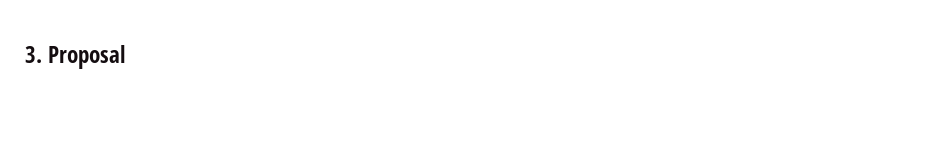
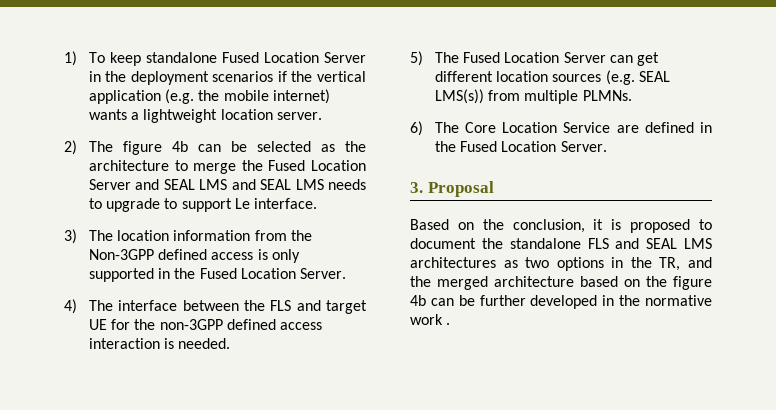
+ 1) To keep standalone Fused Location Server in the deployment scenarios if the vertical application (e.g. the mobile internet) wants a lightweight location server.
+ 2) The figure 4b can be selected as the architecture to merge the Fused Location Server and SEAL LMS and SEAL LMS needs to upgrade to support Le interface.
+ 3) The location information from the Non-3GPP defined access is only supported in the Fused Location Server.
+ 4) The interface between the FLS and target UE for the non-3GPP defined access interaction is needed.
+ 5) The Fused Location Server can get different location sources (e.g. SEAL LMS(s)) from multiple PLMNs.
+ 6) The Core Location Service are defined in the Fused Location Server.
  3. Proposal
+ Based on the conclusion, it is proposed to document the standalone FLS and SEAL LMS architectures as two options in the TR, and the merged architecture based on the figure 4b can be further developed in the normative work .

